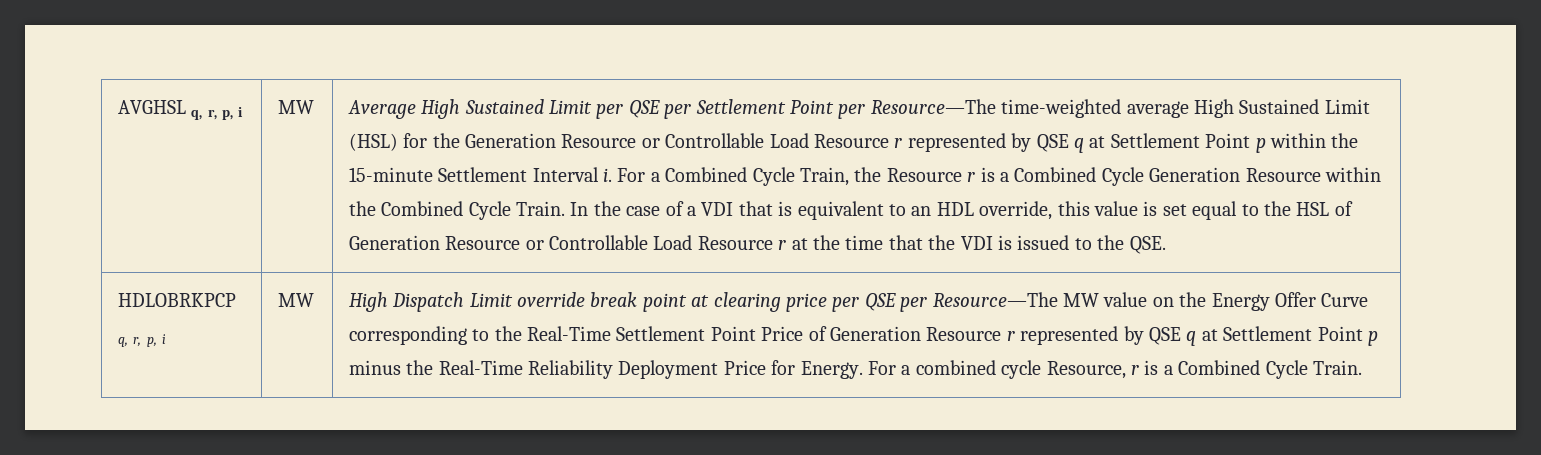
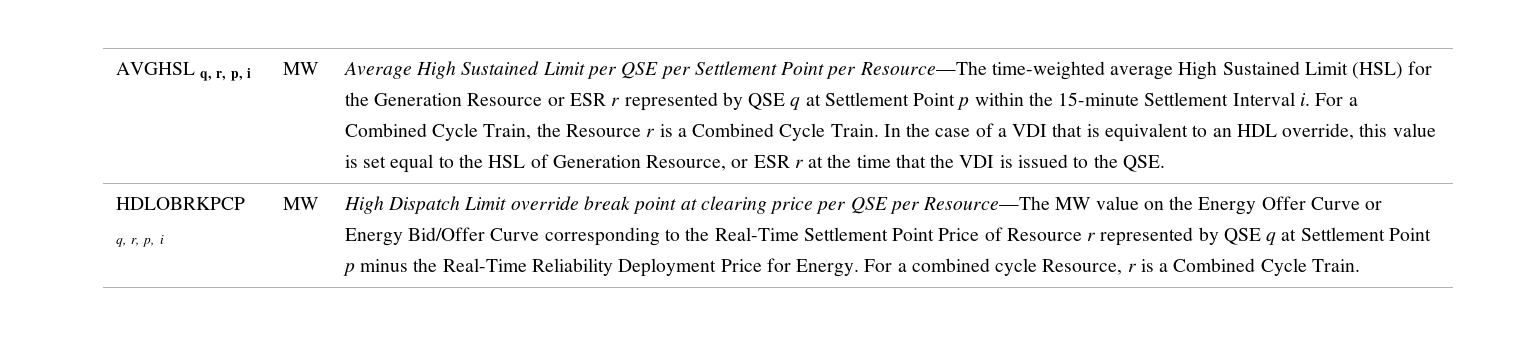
- Average High Sustained Limit per QSE per Settlement Point per Resource—The time-weighted average High Sustained Limit (HSL) for the Generation Resource or Controllable Load Resource r represented by QSE q at Settlement Point p within the 15-minute Settlement Interval i.
+ Average High Sustained Limit per QSE per Settlement Point per Resource—The time-weighted average High Sustained Limit (HSL) for the Generation Resource or ESR r represented by QSE q at Settlement Point p within the 15-minute Settlement Interval i.
- For a Combined Cycle Train, the Resource r is a Combined Cycle Generation Resource within the Combined Cycle Train.
+ For a Combined Cycle Train, the Resource r is a Combined Cycle Train.
- In the case of a VDI that is equivalent to an HDL override, this value is set equal to the HSL of Generation Resource or Controllable Load Resource r at the time that the VDI is issued to the QSE.
+ In the case of a VDI that is equivalent to an HDL override, this value is set equal to the HSL of Generation Resource, or ESR r at the time that the VDI is issued to the QSE.
- High Dispatch Limit override break point at clearing price per QSE per Resource—The MW value on the Energy Offer Curve corresponding to the Real-Time Settlement Point Price of Generation Resource r represented by QSE q at Settlement Point p minus the Real-Time Reliability Deployment Price for Energy.
+ High Dispatch Limit override break point at clearing price per QSE per Resource—The MW value on the Energy Offer Curve or Energy Bid/Offer Curve corresponding to the Real-Time Settlement Point Price of Resource r represented by QSE q at Settlement Point p minus the Real-Time Reliability Deployment Price for Energy.

